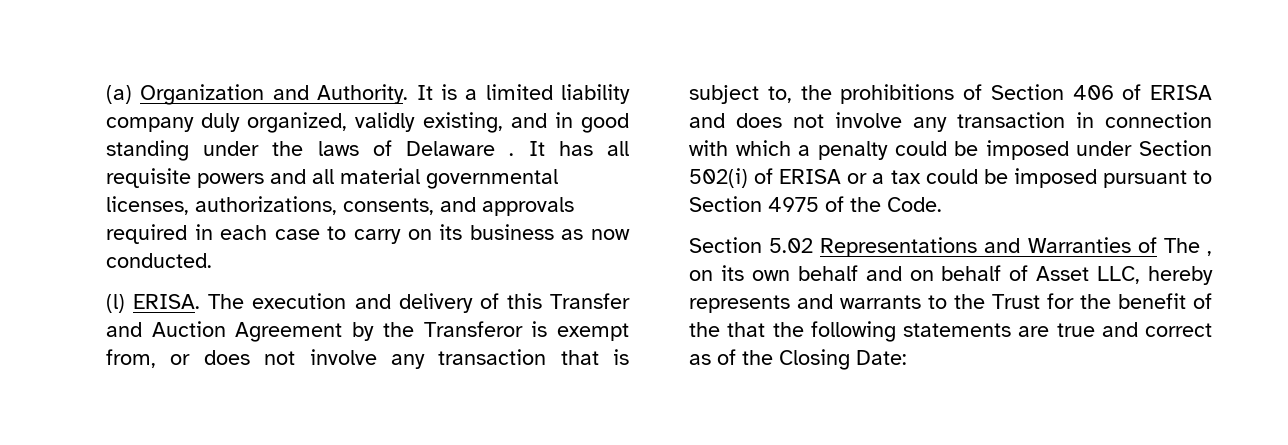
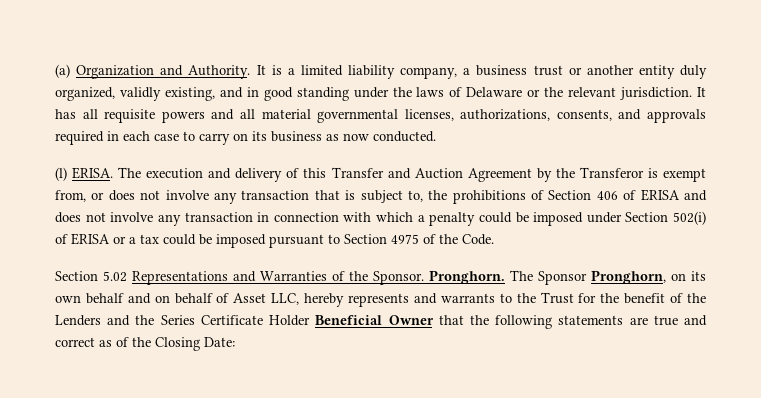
- It is a limited liability company duly organized, validly existing, and in good standing under the laws of Delaware .
+ It is a limited liability company, a business trust or another entity duly organized, validly existing, and in good standing under the laws of Delaware or the relevant jurisdiction.
- Section 5.02 Representations and Warranties of The , on its own behalf and on behalf of Asset LLC, hereby represents and warrants to the Trust for the benefit of the that the following statements are true and correct as of the Closing Date:
+ Section 5.02 Representations and Warranties of the Sponsor. Pronghorn. The Sponsor Pronghorn, on its own behalf and on behalf of Asset LLC, hereby represents and warrants to the Trust for the benefit of the Lenders and the Series Certificate Holder Beneficial Owner that the following statements are true and correct as of the Closing Date:

